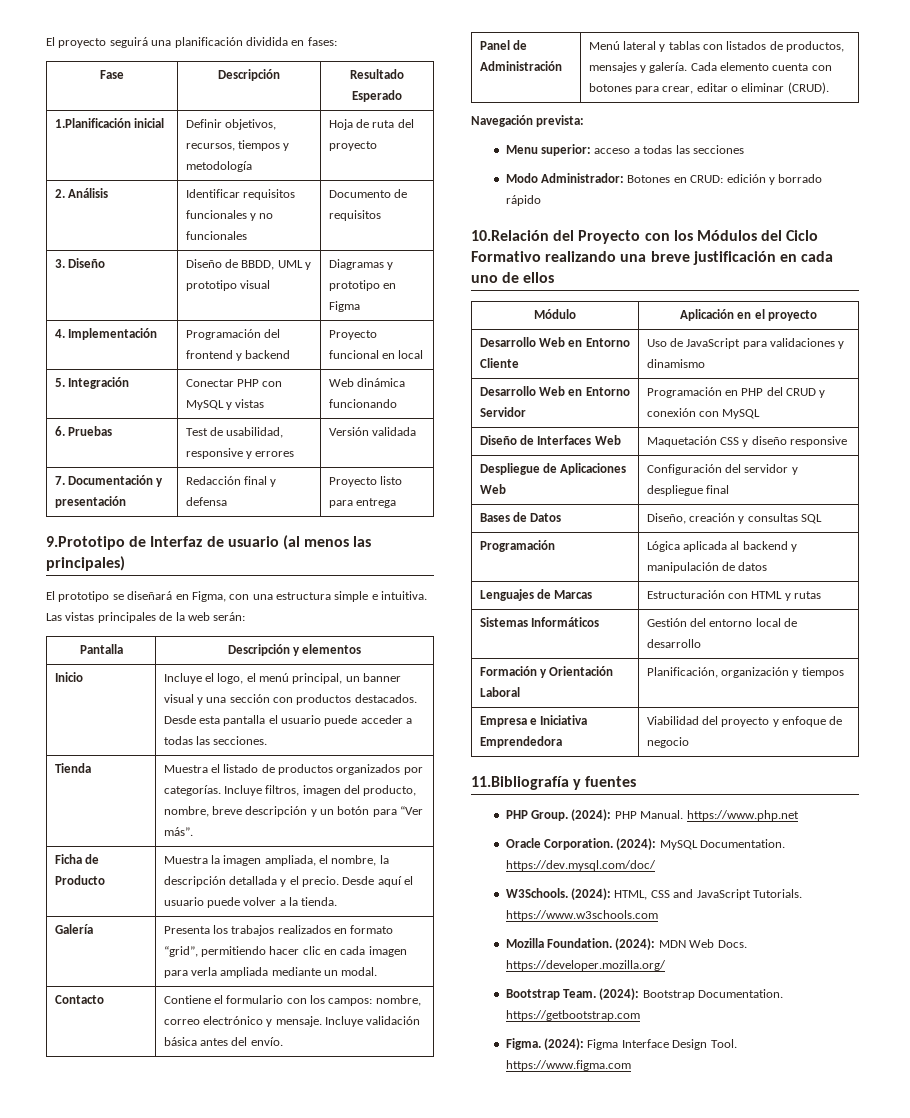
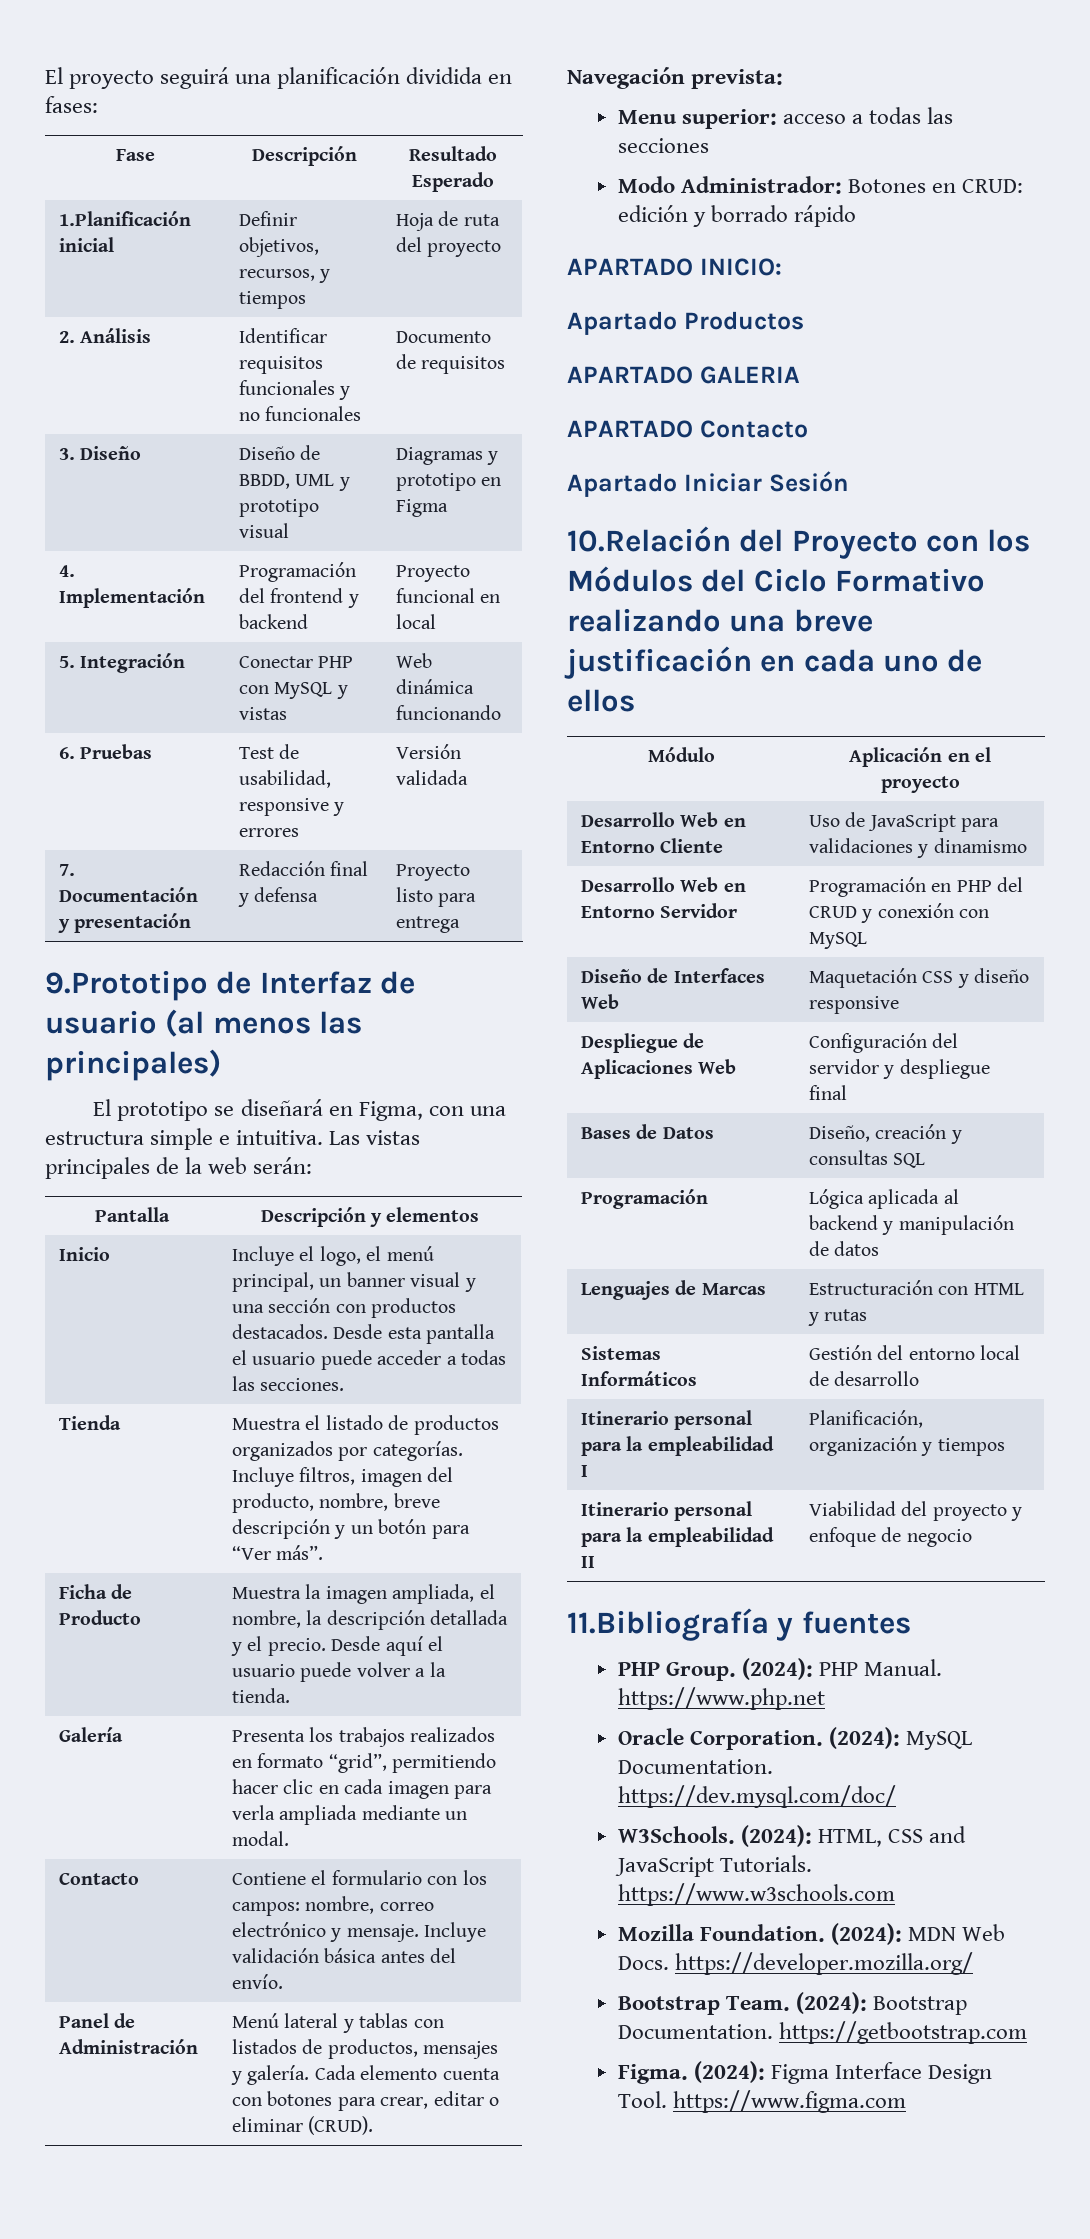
- 1.Planificación inicial | Definir objetivos, recursos, tiempos y metodología | Hoja de ruta del proyecto
+ 1.Planificación inicial | Definir objetivos, recursos, y tiempos | Hoja de ruta del proyecto
+ APARTADO INICIO:
+ Apartado Productos
+ APARTADO GALERIA
+ APARTADO Contacto
+ Apartado Iniciar Sesión
- Formación y Orientación Laboral | Planificación, organización y tiempos
- Empresa e Iniciativa Emprendedora | Viabilidad del proyecto y enfoque de negocio
+ Itinerario personal para la empleabilidad I | Planificación, organización y tiempos
+ Itinerario personal para la empleabilidad II | Viabilidad del proyecto y enfoque de negocio

